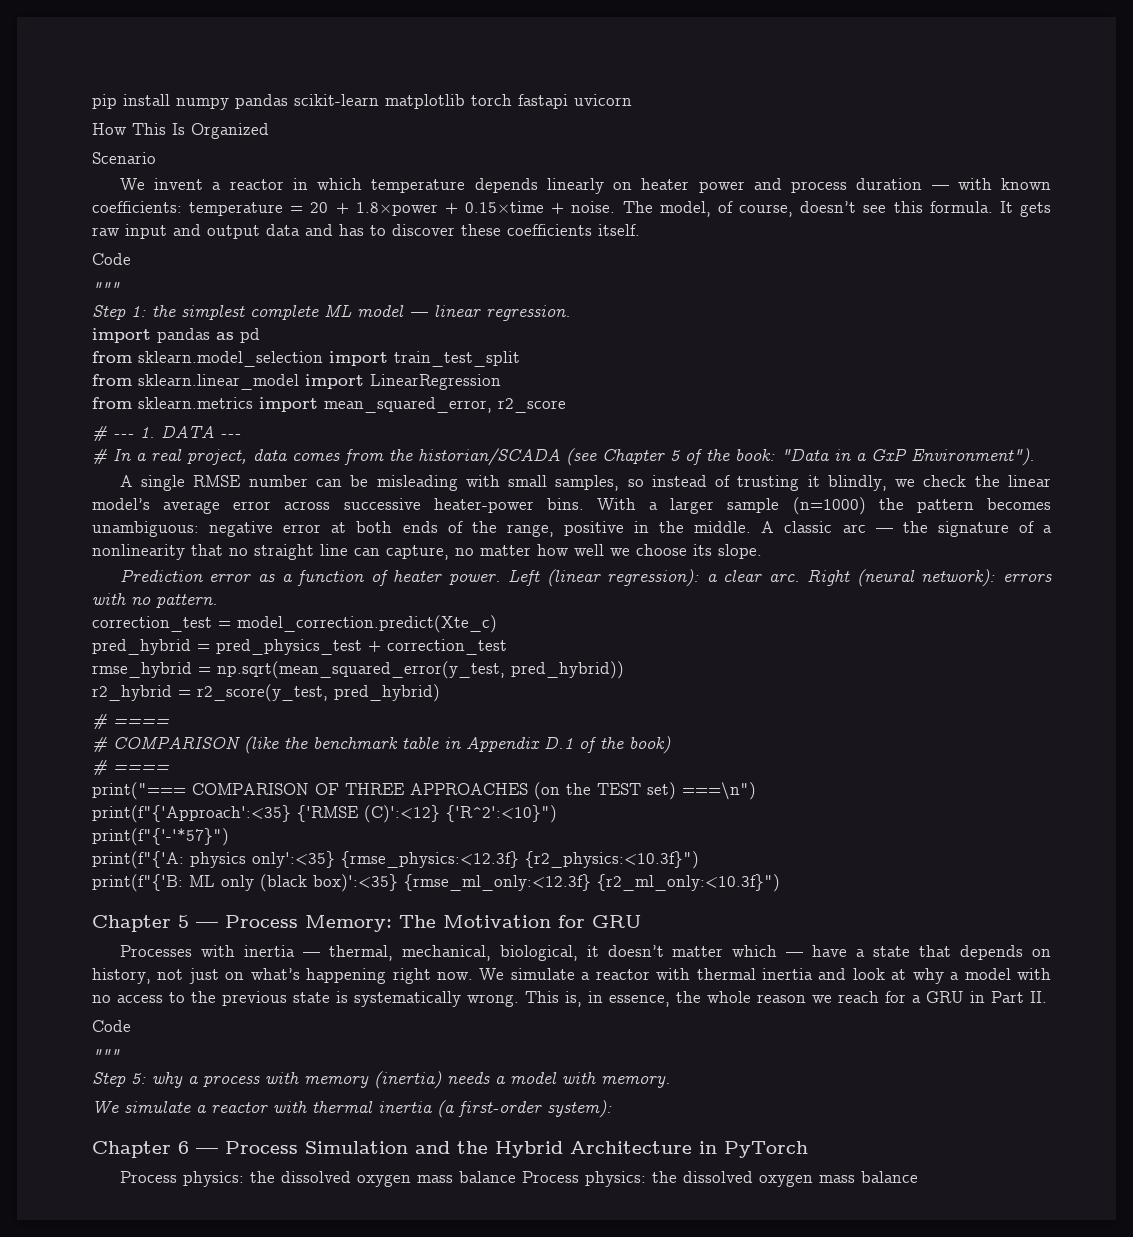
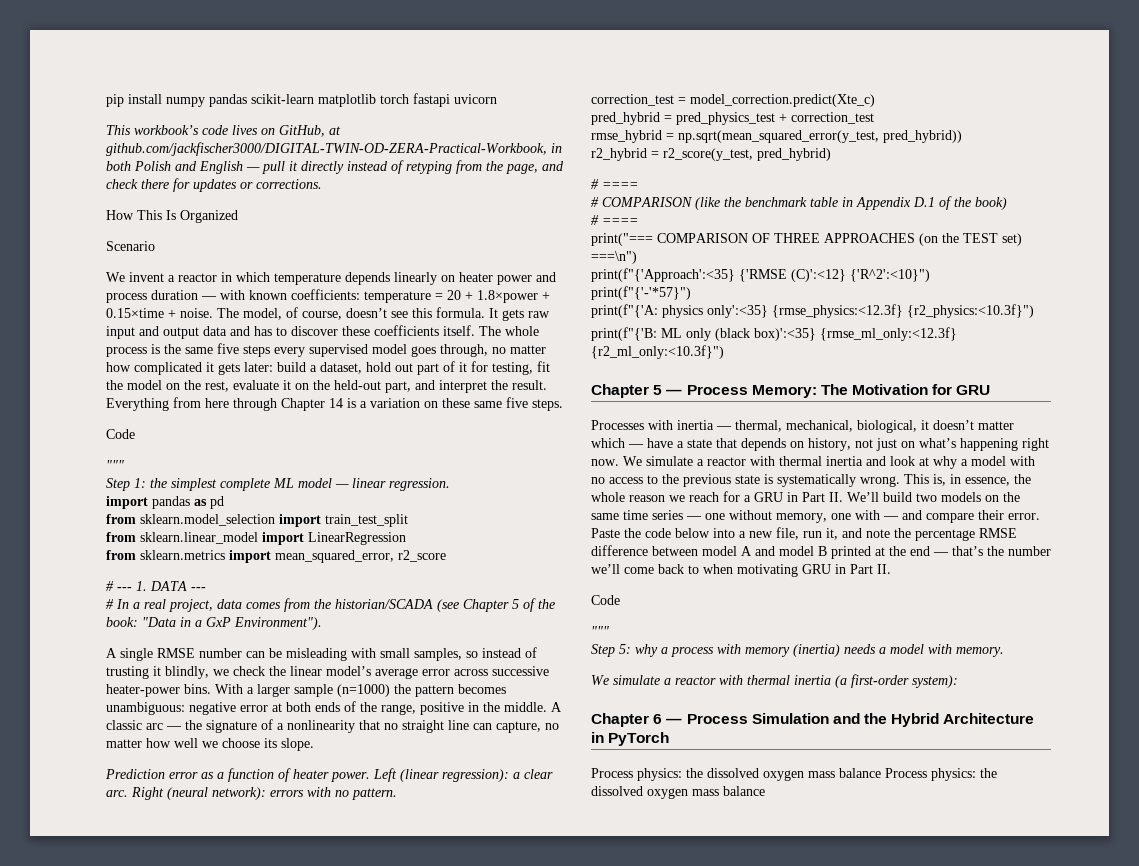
+ This workbook’s code lives on GitHub, at github.com/jackfischer3000/DIGITAL-TWIN-OD-ZERA-Practical-Workbook, in both Polish and English — pull it directly instead of retyping from the page, and check there for updates or corrections.
+ The whole process is the same five steps every supervised model goes through, no matter how complicated it gets later: build a dataset, hold out part of it for testing, fit the model on the rest, evaluate it on the held-out part, and interpret the result. Everything from here through Chapter 14 is a variation on these same five steps.
- This is, in essence, the whole reason we reach for a GRU in Part II.
+ This is, in essence, the whole reason we reach for a GRU in Part II. We’ll build two models on the same time series — one without memory, one with — and compare their error. Paste the code below into a new file, run it, and note the percentage RMSE difference between model A and model B printed at the end — that’s the number we’ll come back to when motivating GRU in Part II.

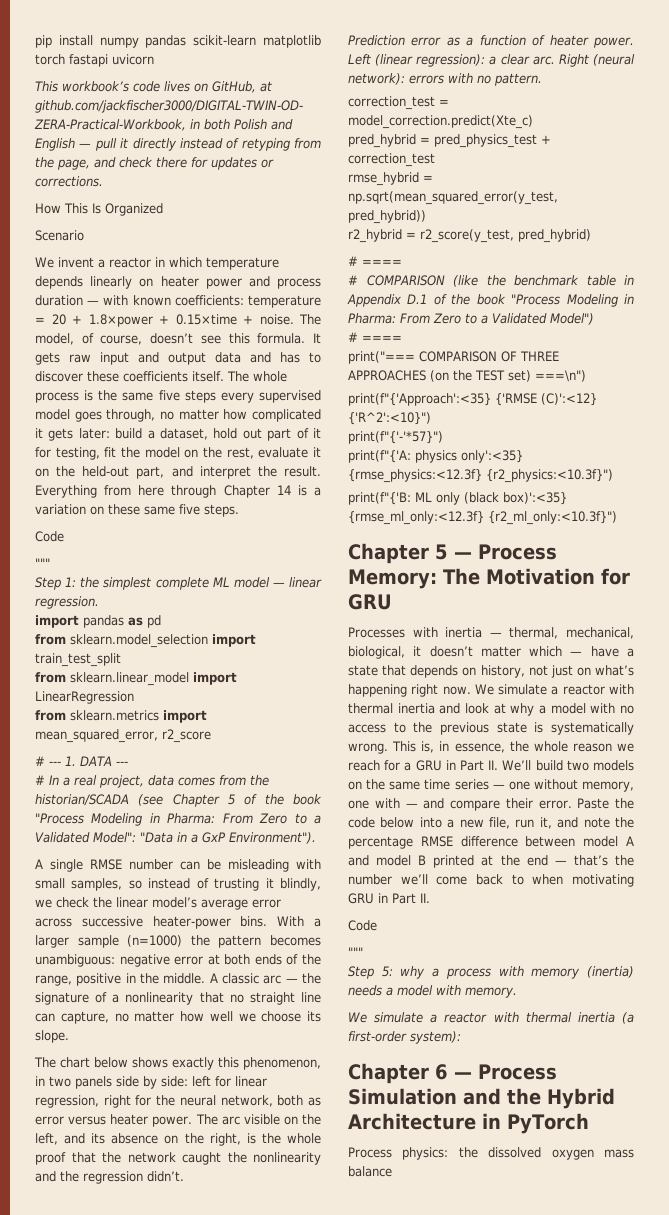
- # In a real project, data comes from the historian/SCADA (see Chapter 5 of the book: "Data in a GxP Environment").
+ # In a real project, data comes from the historian/SCADA (see Chapter 5 of the book "Process Modeling in Pharma: From Zero to a Validated Model": "Data in a GxP Environment").
+ The chart below shows exactly this phenomenon, in two panels side by side: left for linear regression, right for the neural network, both as error versus heater power. The arc visible on the left, and its absence on the right, is the whole proof that the network caught the nonlinearity and the regression didn’t.
- # COMPARISON (like the benchmark table in Appendix D.1 of the book)
+ # COMPARISON (like the benchmark table in Appendix D.1 of the book "Process Modeling in Pharma: From Zero to a Validated Model")
- Process physics: the dissolved oxygen mass balance Process physics: the dissolved oxygen mass balance
+ Process physics: the dissolved oxygen mass balance

